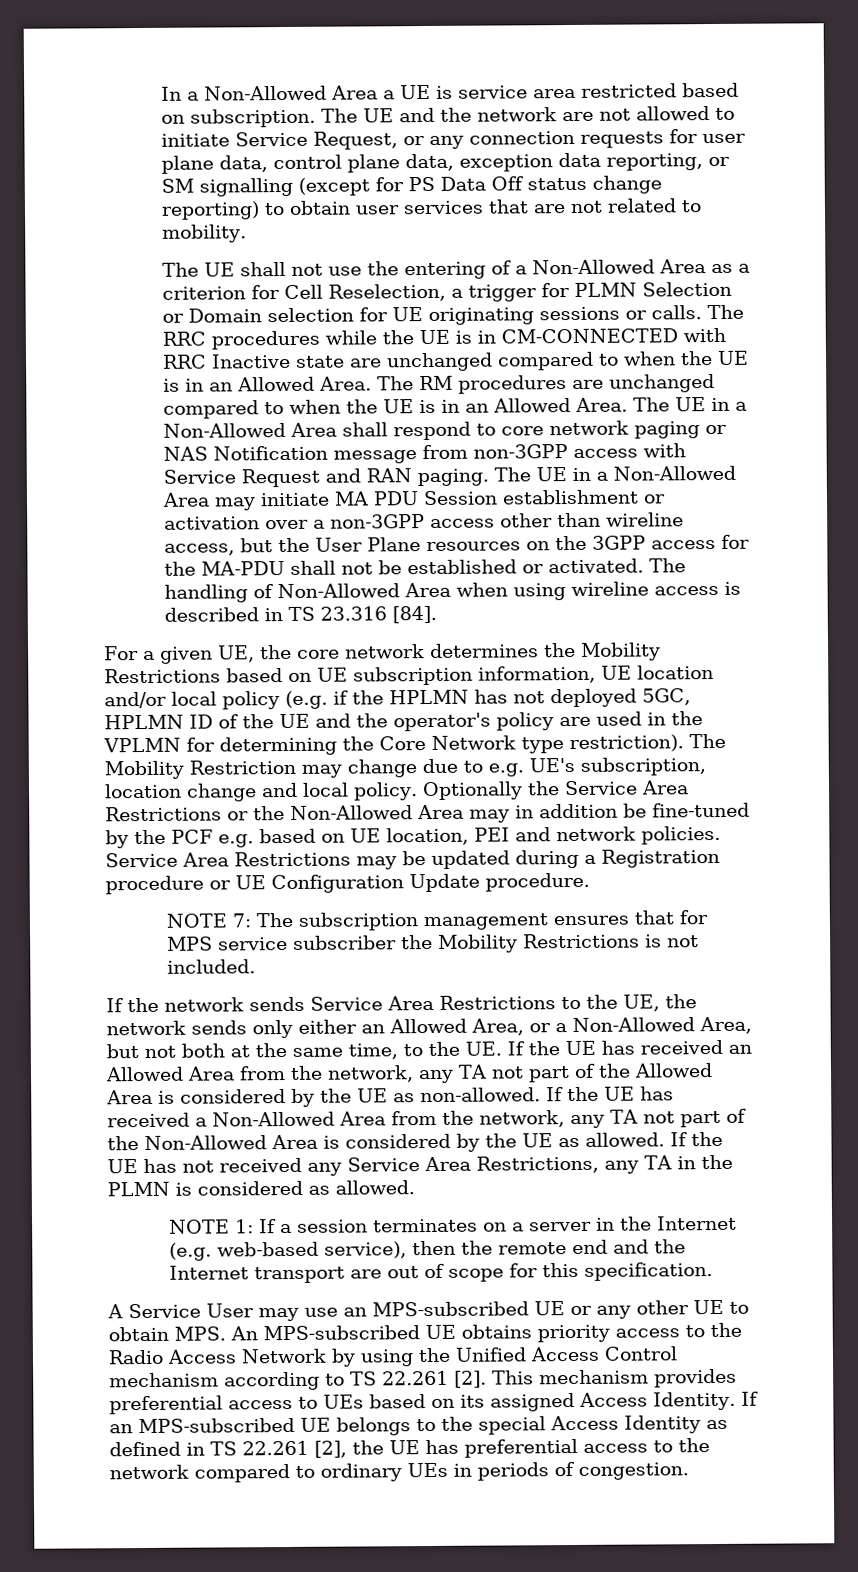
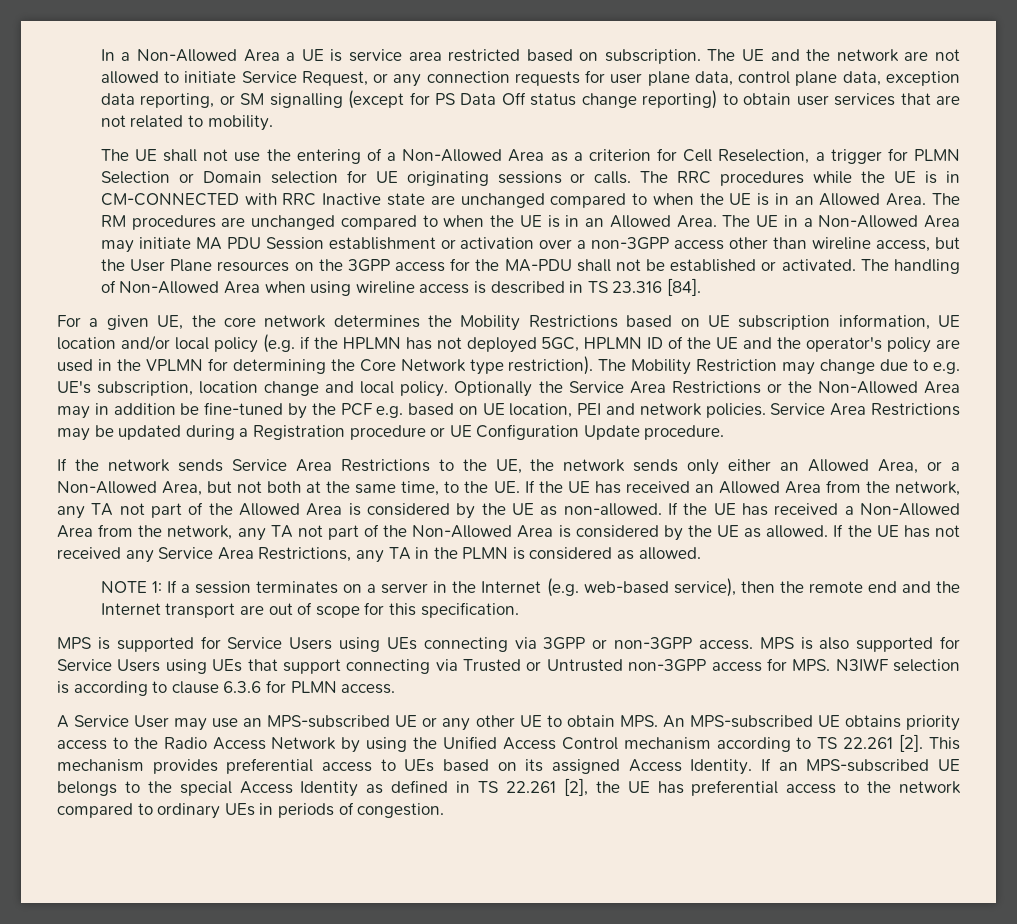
- The UE in a Non-Allowed Area shall respond to core network paging or NAS Notification message from non-3GPP access with Service Request and RAN paging. The UE in a Non-Allowed Area may initiate MA PDU Session establishment or activation over a non-3GPP access other than wireline access, but the User Plane resources on the 3GPP access for the MA-PDU shall not be established or activated.
+ The UE in a Non-Allowed Area may initiate MA PDU Session establishment or activation over a non-3GPP access other than wireline access, but the User Plane resources on the 3GPP access for the MA-PDU shall not be established or activated.
- NOTE 7: The subscription management ensures that for MPS service subscriber the Mobility Restrictions is not included.
+ MPS is supported for Service Users using UEs connecting via 3GPP or non-3GPP access. MPS is also supported for Service Users using UEs that support connecting via Trusted or Untrusted non-3GPP access for MPS. N3IWF selection is according to clause 6.3.6 for PLMN access.

